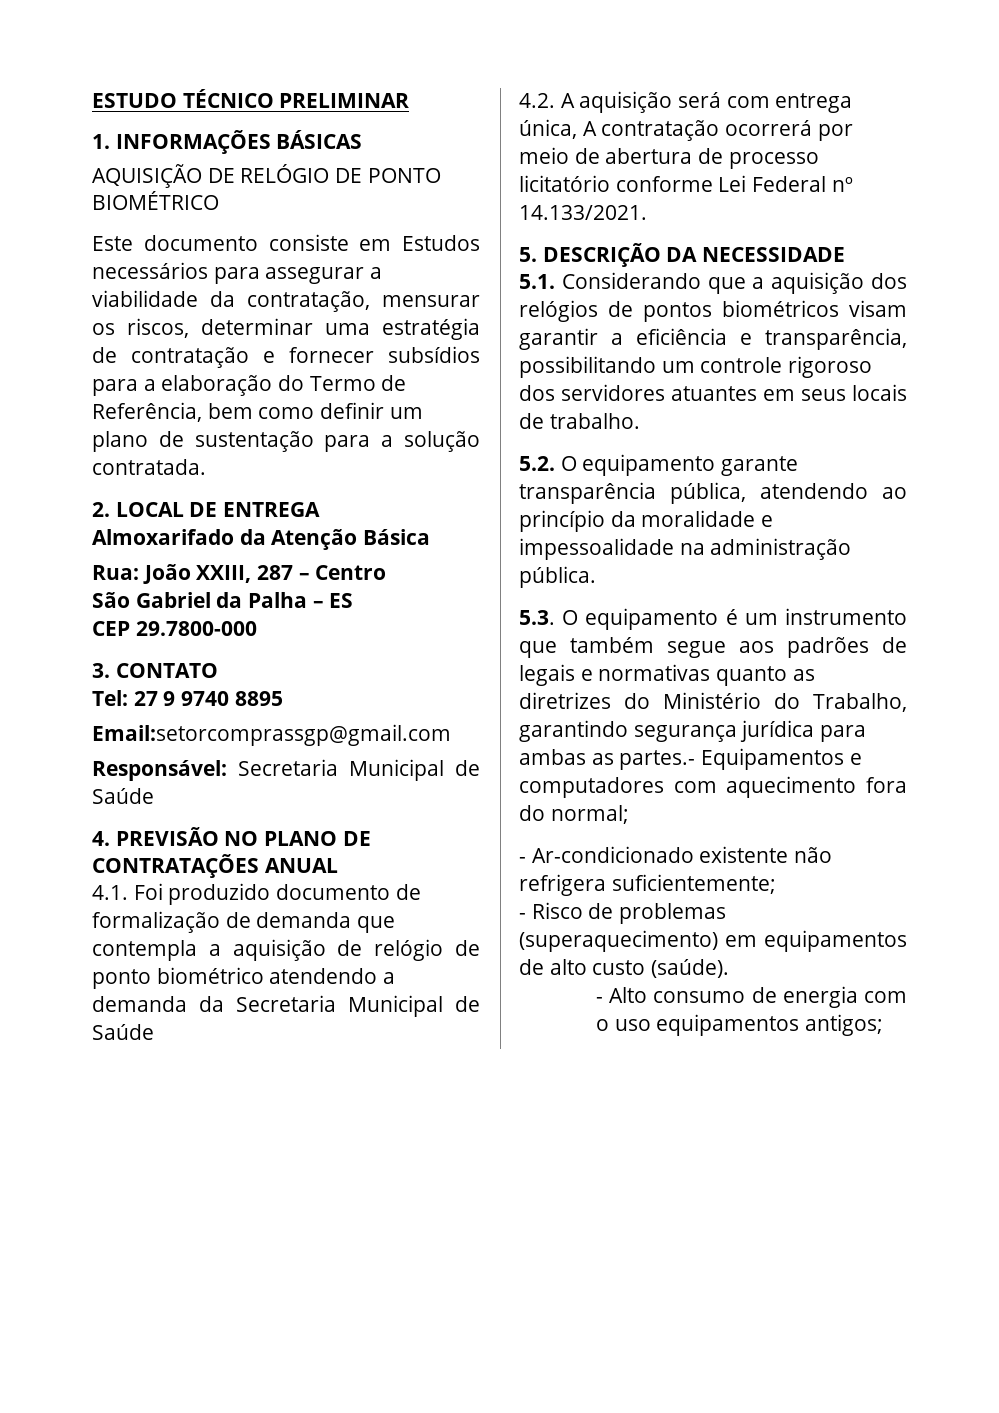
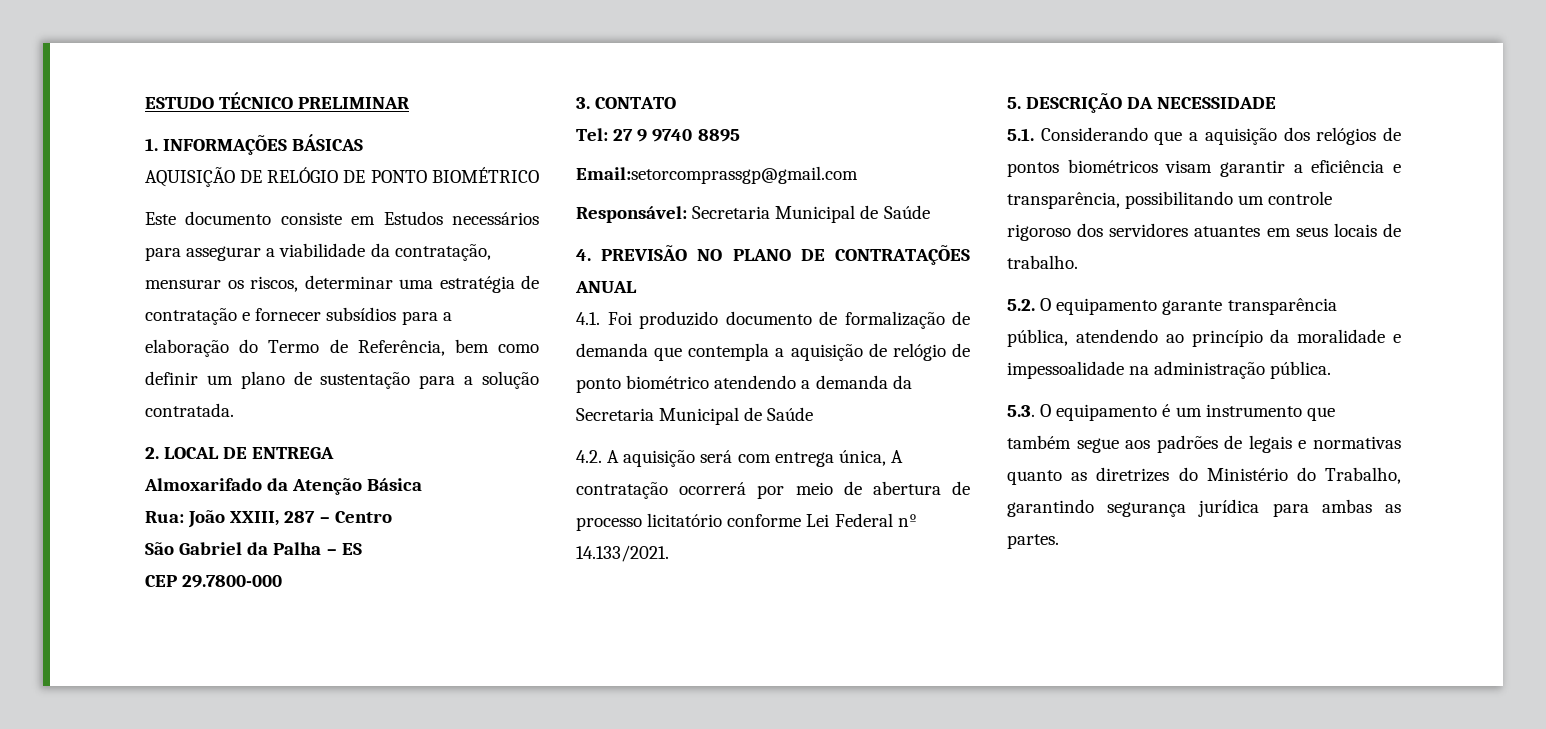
- 5.3. O equipamento é um instrumento que também segue aos padrões de legais e normativas quanto as diretrizes do Ministério do Trabalho, garantindo segurança jurídica para ambas as partes.- Equipamentos e computadores com aquecimento fora do normal;
- - Ar-condicionado existente não refrigera suficientemente;
- - Risco de problemas (superaquecimento) em equipamentos de alto custo (saúde).
- - Alto consumo de energia com o uso equipamentos antigos;
+ 5.3. O equipamento é um instrumento que também segue aos padrões de legais e normativas quanto as diretrizes do Ministério do Trabalho, garantindo segurança jurídica para ambas as partes.

